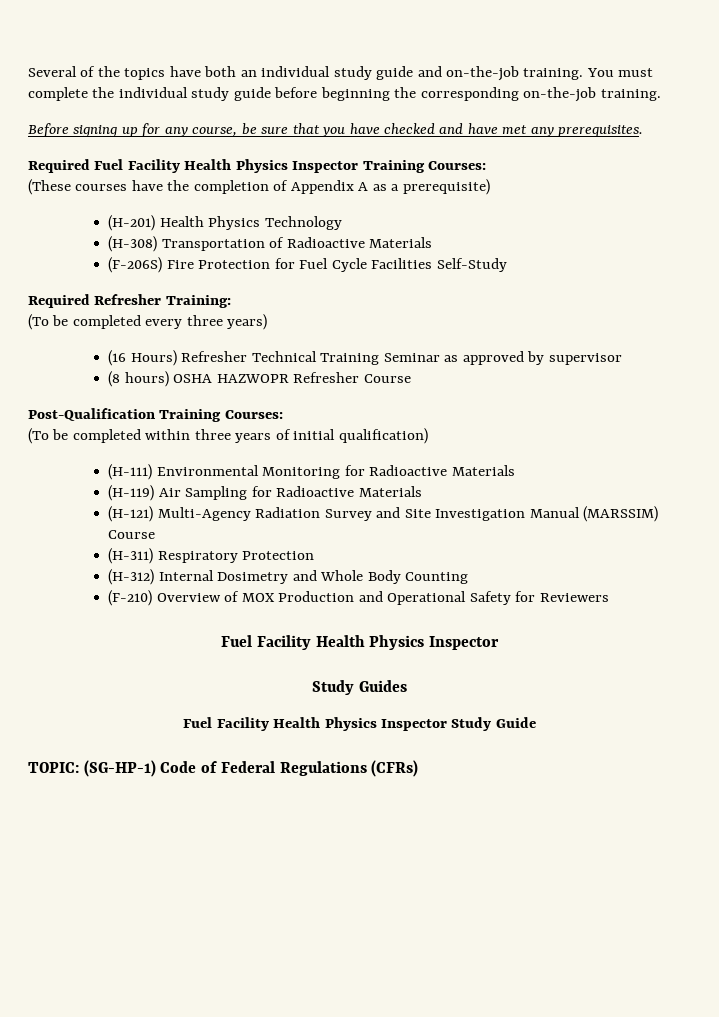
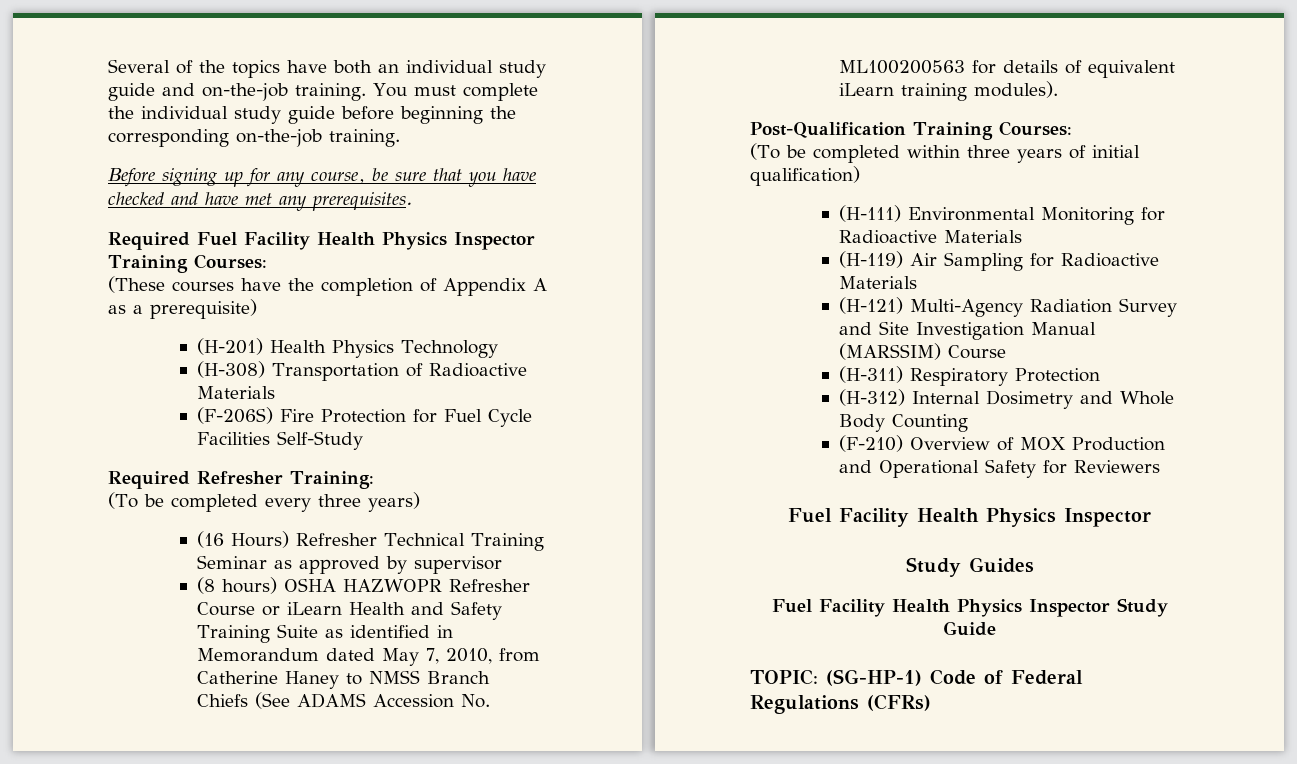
- (8 hours) OSHA HAZWOPR Refresher Course
+ (8 hours) OSHA HAZWOPR Refresher Course or iLearn Health and Safety Training Suite as identified in Memorandum dated May 7, 2010, from Catherine Haney to NMSS Branch Chiefs (See ADAMS Accession No. ML100200563 for details of equivalent iLearn training modules).

